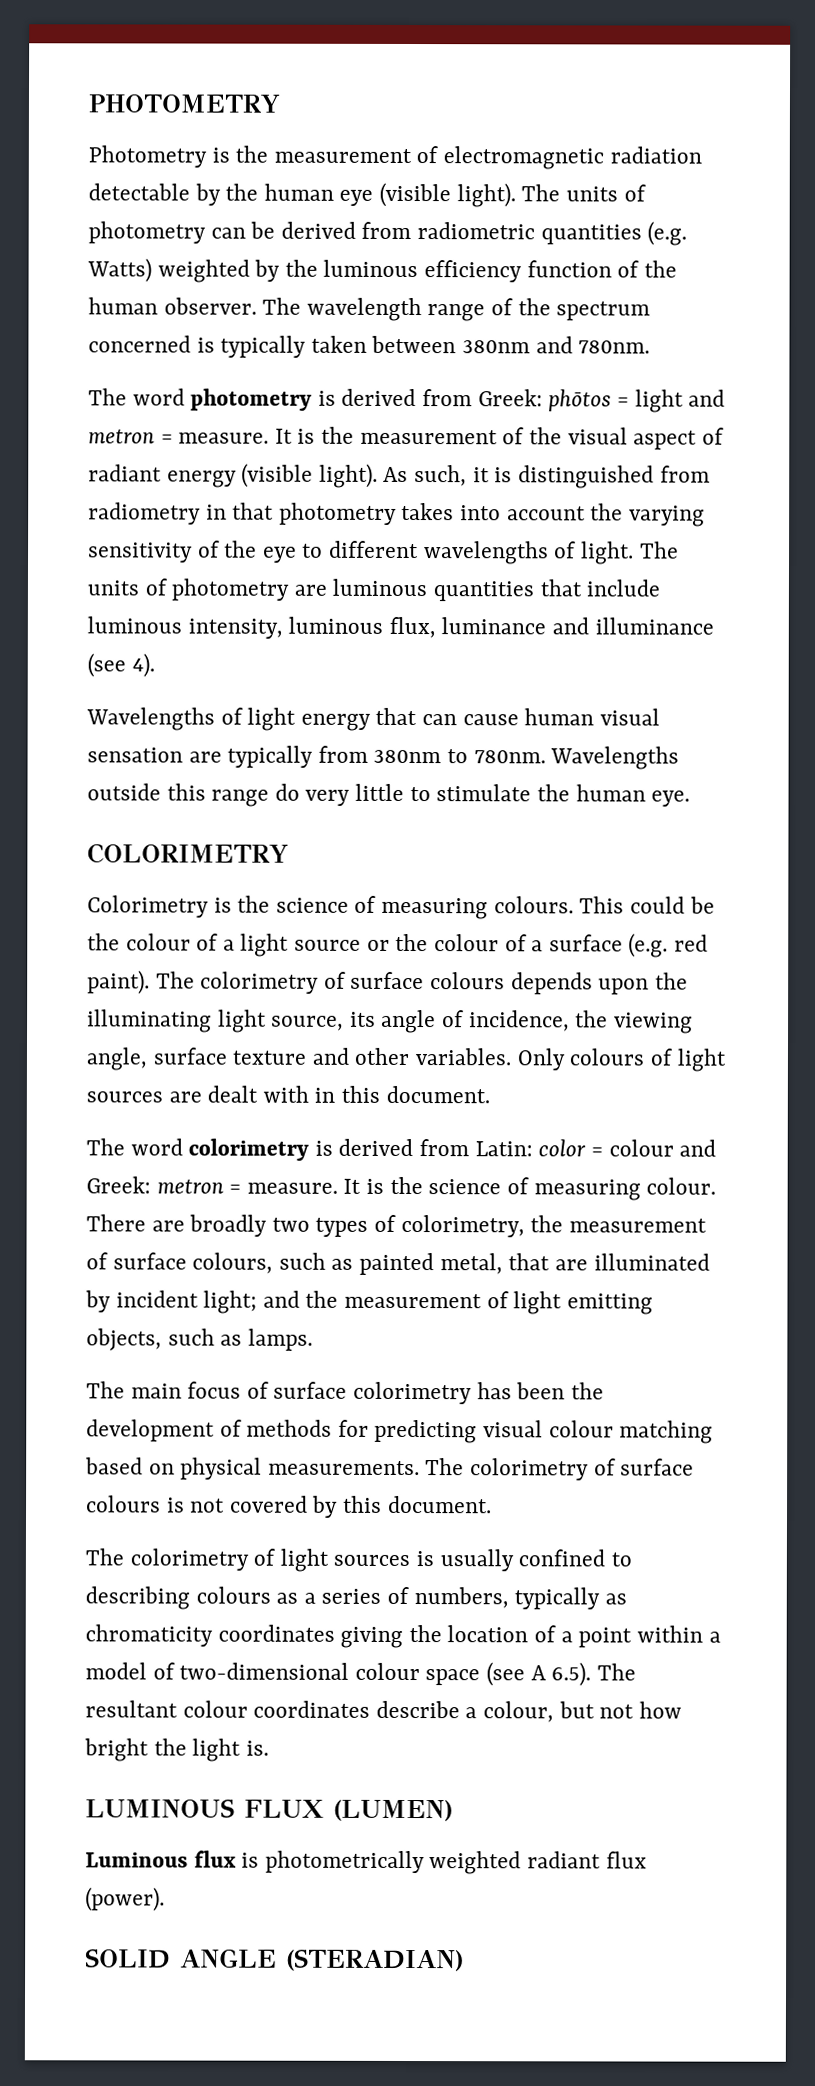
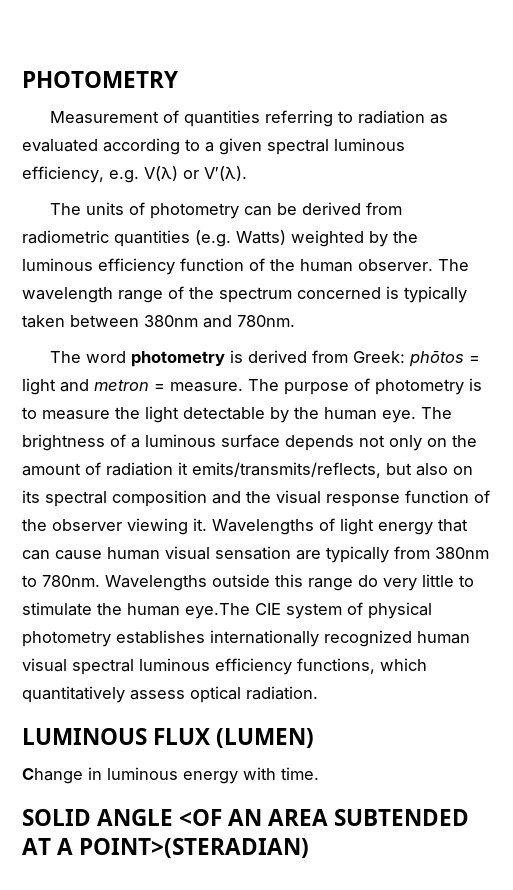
- Photometry is the measurement of electromagnetic radiation detectable by the human eye (visible light). The units of photometry can be derived from radiometric quantities (e.g. Watts) weighted by the luminous efficiency function of the human observer.
+ Measurement of quantities referring to radiation as evaluated according to a given spectral luminous efficiency, e.g. V(λ) or V′(λ).
+ The units of photometry can be derived from radiometric quantities (e.g. Watts) weighted by the luminous efficiency function of the human observer.
- It is the measurement of the visual aspect of radiant energy (visible light). As such, it is distinguished from radiometry in that photometry takes into account the varying sensitivity of the eye to different wavelengths of light. The units of photometry are luminous quantities that include luminous intensity, luminous flux, luminance and illuminance (see 4).
- Wavelengths of light energy that can cause human visual sensation are typically from 380nm to 780nm.
+ The purpose of photometry is to measure the light detectable by the human eye. The brightness of a luminous surface depends not only on the amount of radiation it emits/transmits/reflects, but also on its spectral composition and the visual response function of the observer viewing it. Wavelengths of light energy that can cause human visual sensation are typically from 380nm to 780nm.
- Wavelengths outside this range do very little to stimulate the human eye.
- COLORIMETRY
- Colorimetry is the science of measuring colours. This could be the colour of a light source or the colour of a surface (e.g. red paint). The colorimetry of surface colours depends upon the illuminating light source, its angle of incidence, the viewing angle, surface texture and other variables. Only colours of light sources are dealt with in this document.
- The word colorimetry is derived from Latin: color = colour and Greek: metron = measure. It is the science of measuring colour. There are broadly two types of colorimetry, the measurement of surface colours, such as painted metal, that are illuminated by incident light; and the measurement of light emitting objects, such as lamps.
- The main focus of surface colorimetry has been the development of methods for predicting visual colour matching based on physical measurements. The colorimetry of surface colours is not covered by this document.
- The colorimetry of light sources is usually confined to describing colours as a series of numbers, typically as chromaticity coordinates giving the location of a point within a model of two-dimensional colour space (see A 6.5). The resultant colour coordinates describe a colour, but not how bright the light is.
+ Wavelengths outside this range do very little to stimulate the human eye.The CIE system of physical photometry establishes internationally recognized human visual spectral luminous efficiency functions, which quantitatively assess optical radiation.
  LUMINOUS FLUX (LUMEN)
- Luminous flux is photometrically weighted radiant flux (power).
- SOLID ANGLE (STERADIAN)
+ Change in luminous energy with time.
+ SOLID ANGLE <OF AN AREA SUBTENDED AT A POINT>(STERADIAN)

